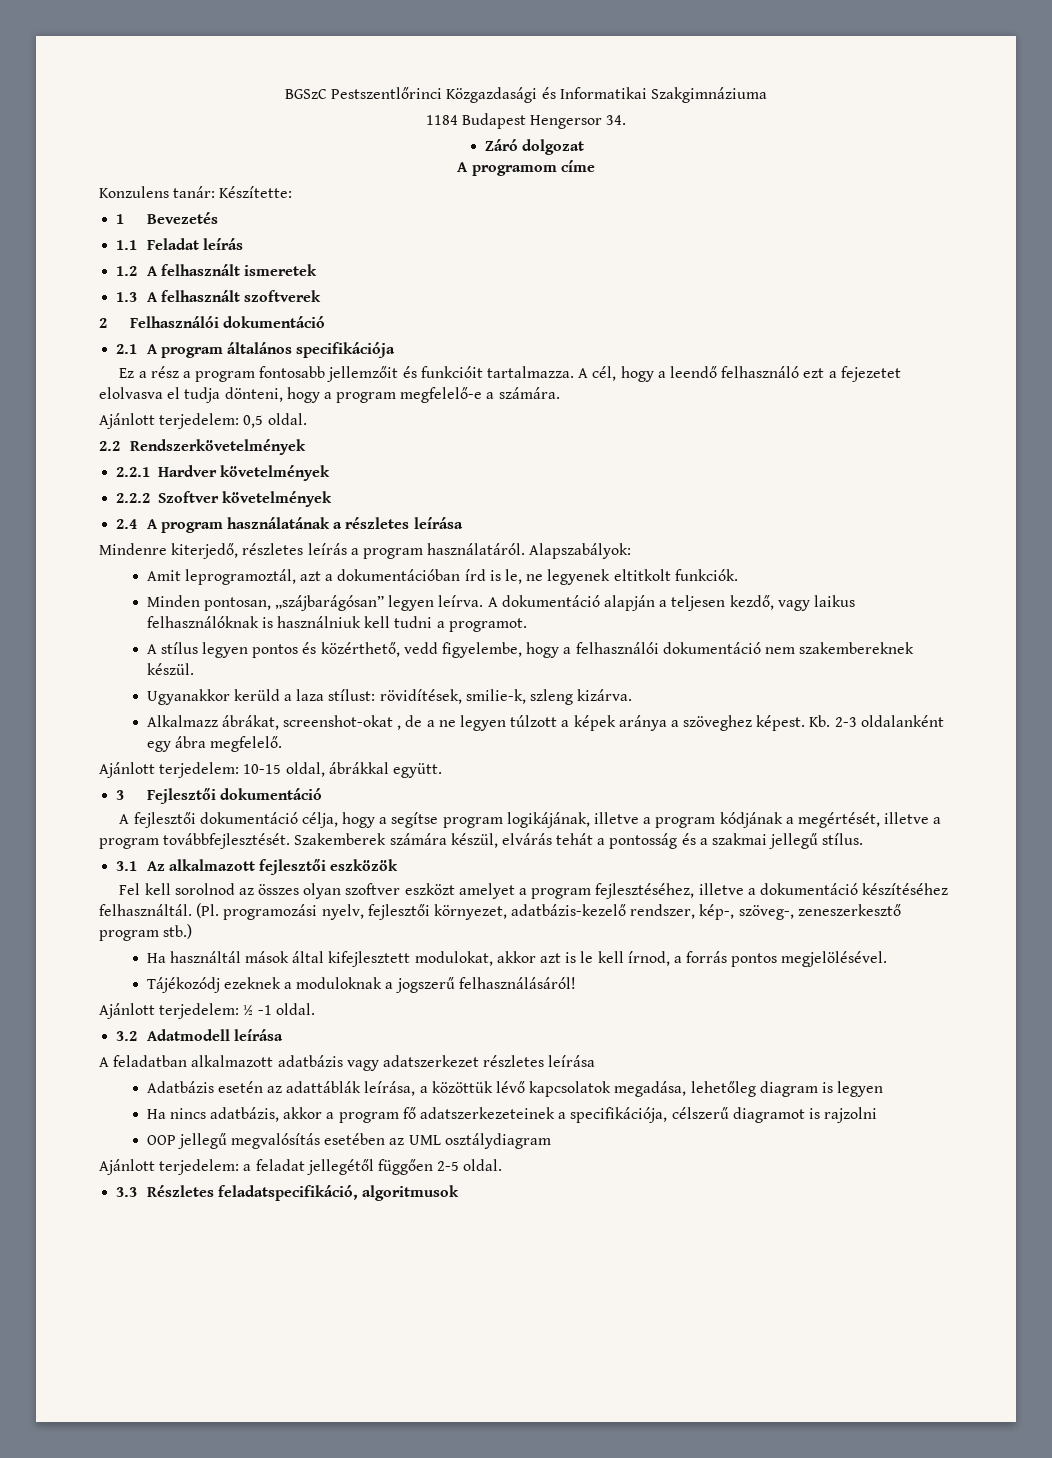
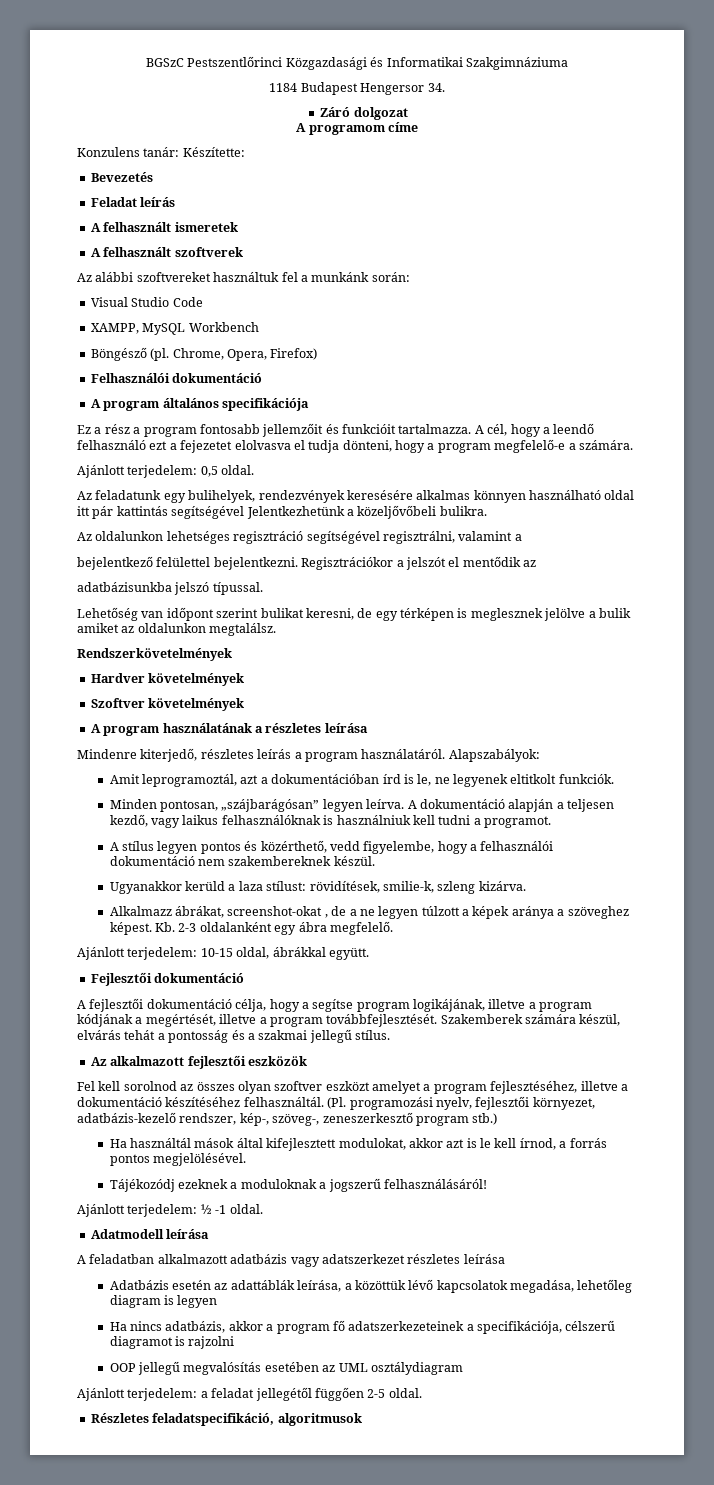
- 1 Bevezetés
+ Bevezetés
- 1.1 Feladat leírás
+ Feladat leírás
- 1.2 A felhasznált ismeretek
+ A felhasznált ismeretek
- 1.3 A felhasznált szoftverek
+ A felhasznált szoftverek
- 2 Felhasználói dokumentáció
+ Az alábbi szoftvereket használtuk fel a munkánk során:
+ Visual Studio Code
+ XAMPP, MySQL Workbench
+ Böngésző (pl. Chrome, Opera, Firefox)
+ Felhasználói dokumentáció
- 2.1 A program általános specifikációja
+ A program általános specifikációja
- 2.2 Rendszerkövetelmények
+ Az feladatunk egy bulihelyek, rendezvények keresésére alkalmas könnyen használható oldal itt pár kattintás segítségével Jelentkezhetünk a közeljővőbeli bulikra.
+ Az oldalunkon lehetséges regisztráció segítségével regisztrálni, valamint a
+ bejelentkező felülettel bejelentkezni. Regisztrációkor a jelszót el mentődik az
+ adatbázisunkba jelszó típussal.
+ Lehetőség van időpont szerint bulikat keresni, de egy térképen is meglesznek jelölve a bulik amiket az oldalunkon megtalálsz.
+ Rendszerkövetelmények
- 2.2.1 Hardver követelmények
+ Hardver követelmények
- 2.2.2 Szoftver követelmények
+ Szoftver követelmények
- 2.4 A program használatának a részletes leírása
+ A program használatának a részletes leírása
- 3 Fejlesztői dokumentáció
+ Fejlesztői dokumentáció
- 3.1 Az alkalmazott fejlesztői eszközök
+ Az alkalmazott fejlesztői eszközök
- 3.2 Adatmodell leírása
+ Adatmodell leírása
- 3.3 Részletes feladatspecifikáció, algoritmusok
+ Részletes feladatspecifikáció, algoritmusok

